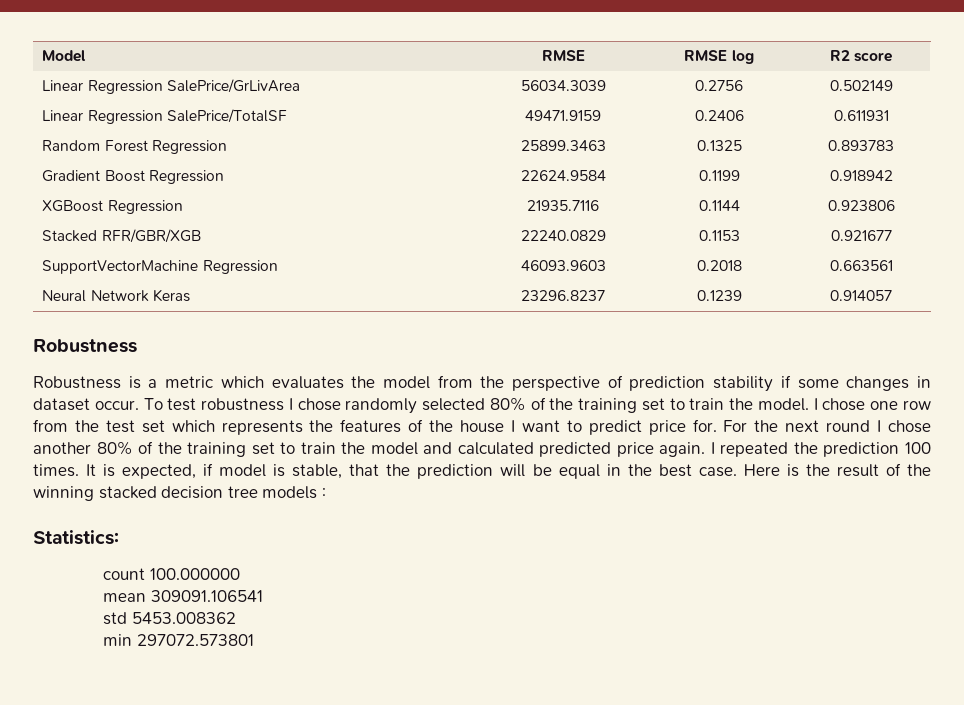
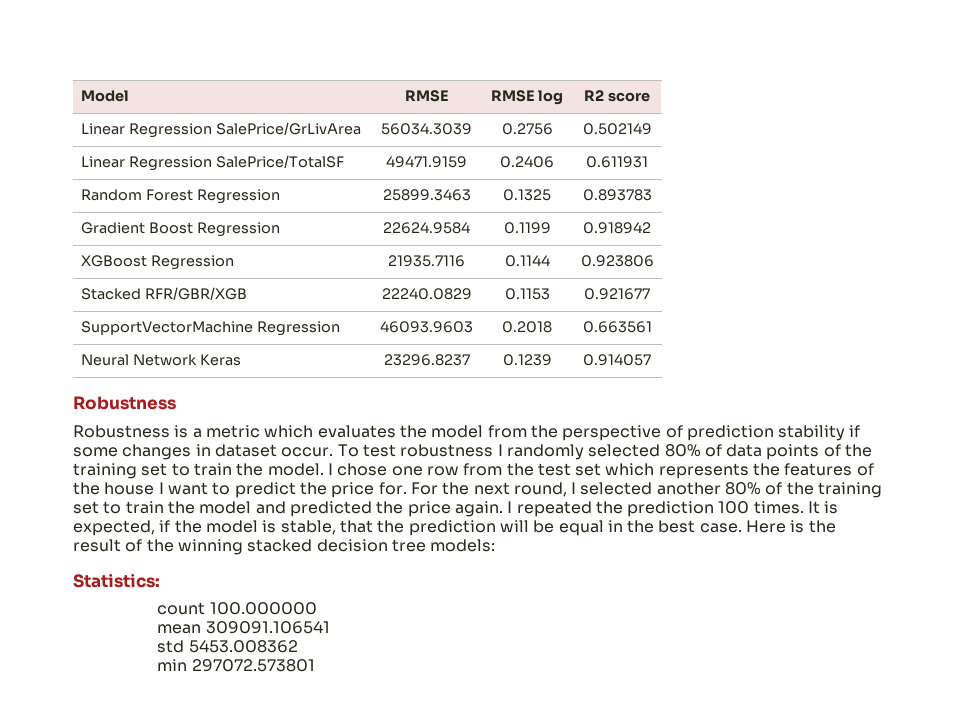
- To test robustness I chose randomly selected 80% of the training set to train the model.
+ To test robustness I randomly selected 80% of data points of the training set to train the model.
- I chose one row from the test set which represents the features of the house I want to predict price for.
+ I chose one row from the test set which represents the features of the house I want to predict the price for.
- For the next round I chose another 80% of the training set to train the model and calculated predicted price again.
+ For the next round, I selected another 80% of the training set to train the model and predicted the price again.
- It is expected, if model is stable, that the prediction will be equal in the best case.
+ It is expected, if the model is stable, that the prediction will be equal in the best case.
- Here is the result of the winning stacked decision tree models :
+ Here is the result of the winning stacked decision tree models:

